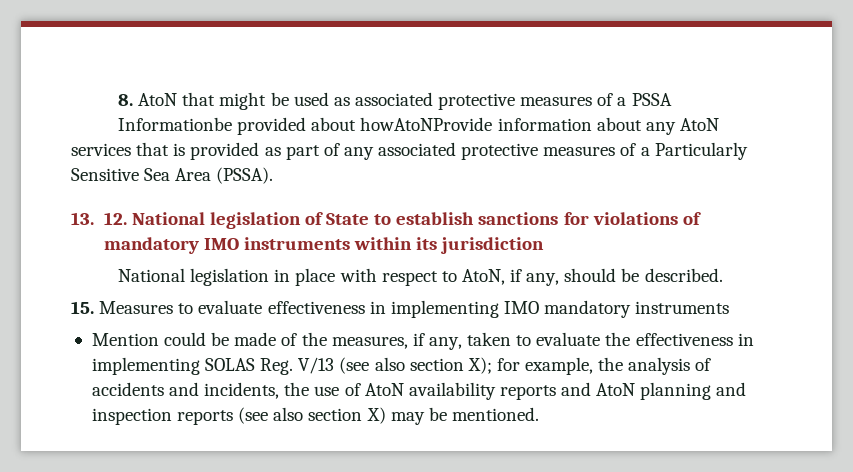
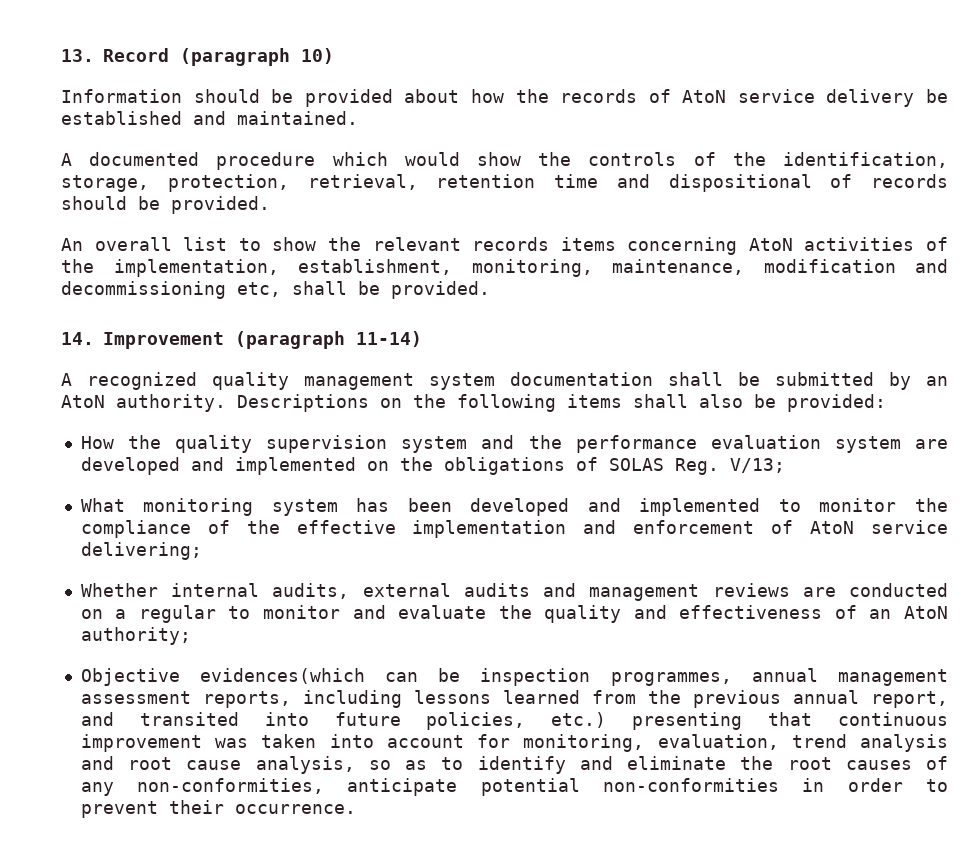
- 8. AtoN that might be used as associated protective measures of a PSSA
- Informationbe provided about howAtoNProvide information about any AtoN services that is provided as part of any associated protective measures of a Particularly Sensitive Sea Area (PSSA).
- 13. 12. National legislation of State to establish sanctions for violations of mandatory IMO instruments within its jurisdiction
- National legislation in place with respect to AtoN, if any, should be described.
- 15. Measures to evaluate effectiveness in implementing IMO mandatory instruments
- Mention could be made of the measures, if any, taken to evaluate the effectiveness in implementing SOLAS Reg. V/13 (see also section X); for example, the analysis of accidents and incidents, the use of AtoN availability reports and AtoN planning and inspection reports (see also section X) may be mentioned.
+ 13. Record (paragraph 10)
+ Information should be provided about how the records of AtoN service delivery be established and maintained.
+ A documented procedure which would show the controls of the identification, storage, protection, retrieval, retention time and dispositional of records should be provided.
+ An overall list to show the relevant records items concerning AtoN activities of the implementation, establishment, monitoring, maintenance, modification and decommissioning etc, shall be provided.
+ 14. Improvement (paragraph 11-14)
+ A recognized quality management system documentation shall be submitted by an AtoN authority. Descriptions on the following items shall also be provided:
+ How the quality supervision system and the performance evaluation system are developed and implemented on the obligations of SOLAS Reg. V/13;
+ What monitoring system has been developed and implemented to monitor the compliance of the effective implementation and enforcement of AtoN service delivering;
+ Whether internal audits, external audits and management reviews are conducted on a regular to monitor and evaluate the quality and effectiveness of an AtoN authority;
+ Objective evidences(which can be inspection programmes, annual management assessment reports, including lessons learned from the previous annual report, and transited into future policies, etc.) presenting that continuous improvement was taken into account for monitoring, evaluation, trend analysis and root cause analysis, so as to identify and eliminate the root causes of any non-conformities, anticipate potential non-conformities in order to prevent their occurrence.

